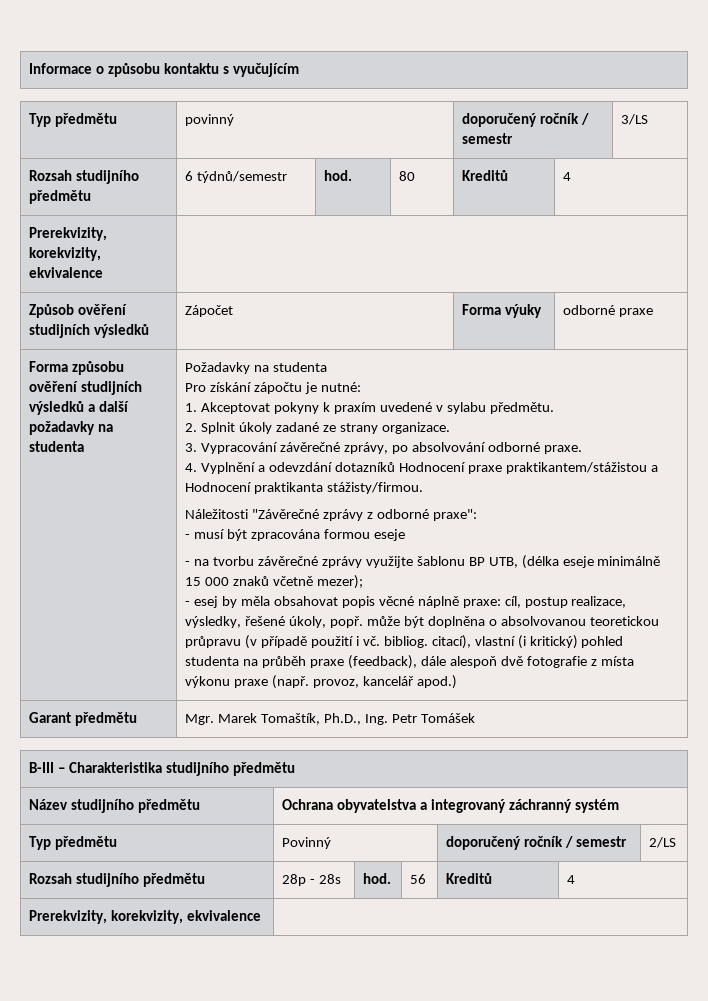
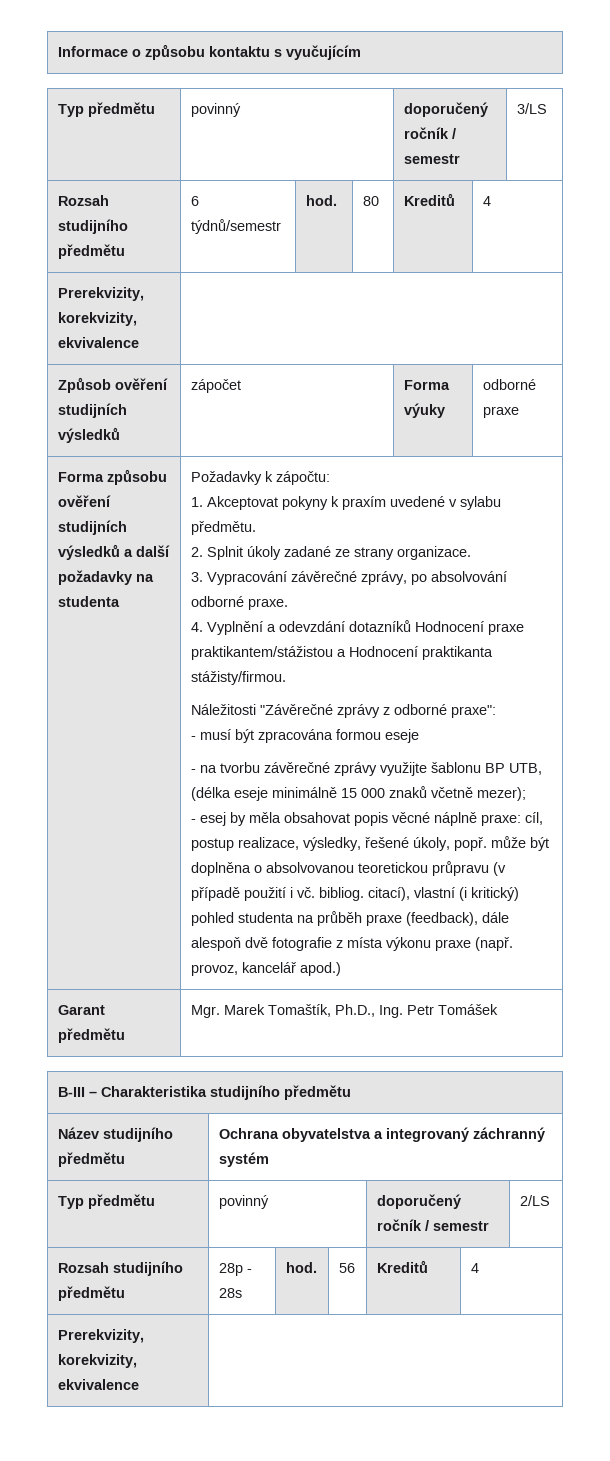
- Způsob ověření studijních výsledků | Zápočet | Forma výuky | odborné praxe
+ Způsob ověření studijních výsledků | zápočet | Forma výuky | odborné praxe
- Požadavky na studenta
- Pro získání zápočtu je nutné:
+ Požadavky k zápočtu:
- Typ předmětu | Povinný | doporučený ročník / semestr | 2/LS
+ Typ předmětu | povinný | doporučený ročník / semestr | 2/LS

